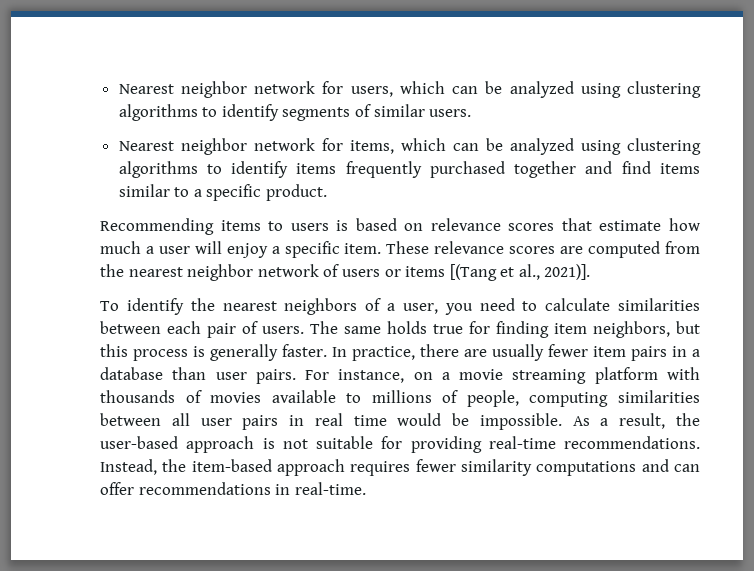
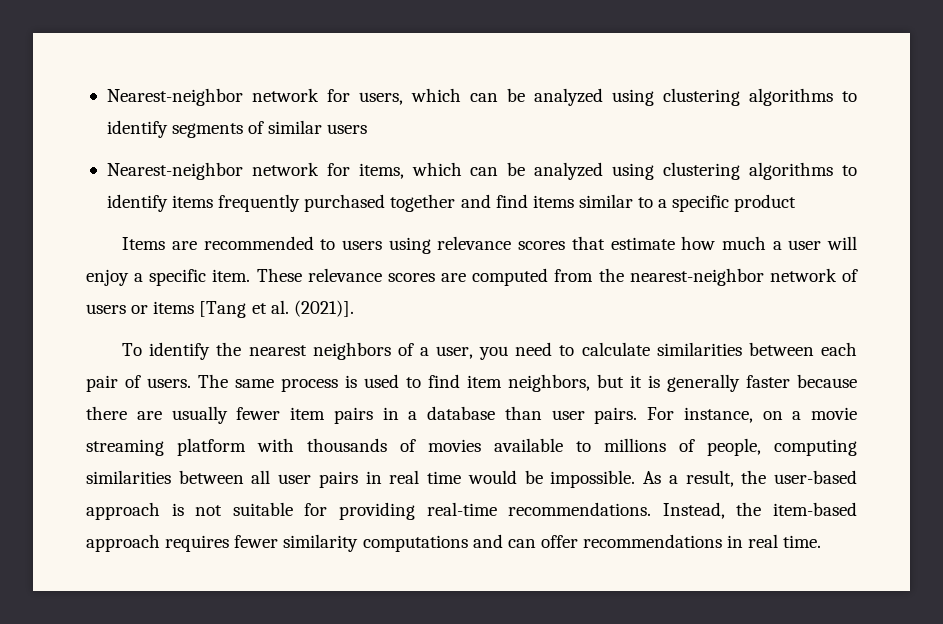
- Nearest neighbor network for users, which can be analyzed using clustering algorithms to identify segments of similar users.
- Nearest neighbor network for items, which can be analyzed using clustering algorithms to identify items frequently purchased together and find items similar to a specific product.
- Recommending items to users is based on relevance scores that estimate how much a user will enjoy a specific item.
+ Nearest-neighbor network for users, which can be analyzed using clustering algorithms to identify segments of similar users
+ Nearest-neighbor network for items, which can be analyzed using clustering algorithms to identify items frequently purchased together and find items similar to a specific product
+ Items are recommended to users using relevance scores that estimate how much a user will enjoy a specific item.
- These relevance scores are computed from the nearest neighbor network of users or items [(Tang et al., 2021)].
+ These relevance scores are computed from the nearest-neighbor network of users or items [Tang et al. (2021)].
- The same holds true for finding item neighbors, but this process is generally faster. In practice, there are usually fewer item pairs in a database than user pairs.
+ The same process is used to find item neighbors, but it is generally faster because there are usually fewer item pairs in a database than user pairs.
- Instead, the item-based approach requires fewer similarity computations and can offer recommendations in real-time.
+ Instead, the item-based approach requires fewer similarity computations and can offer recommendations in real time.

